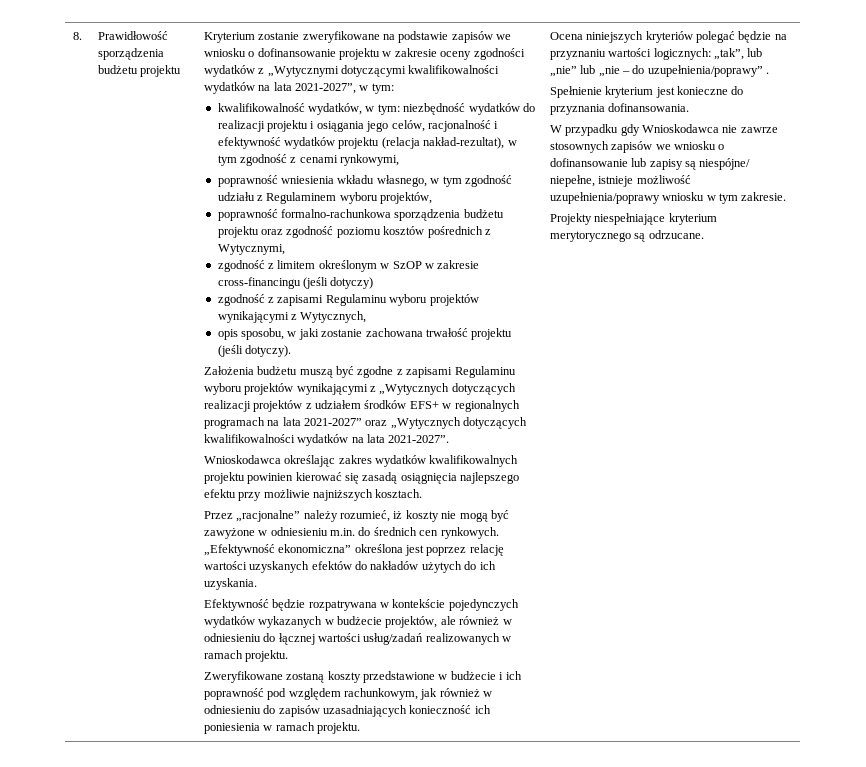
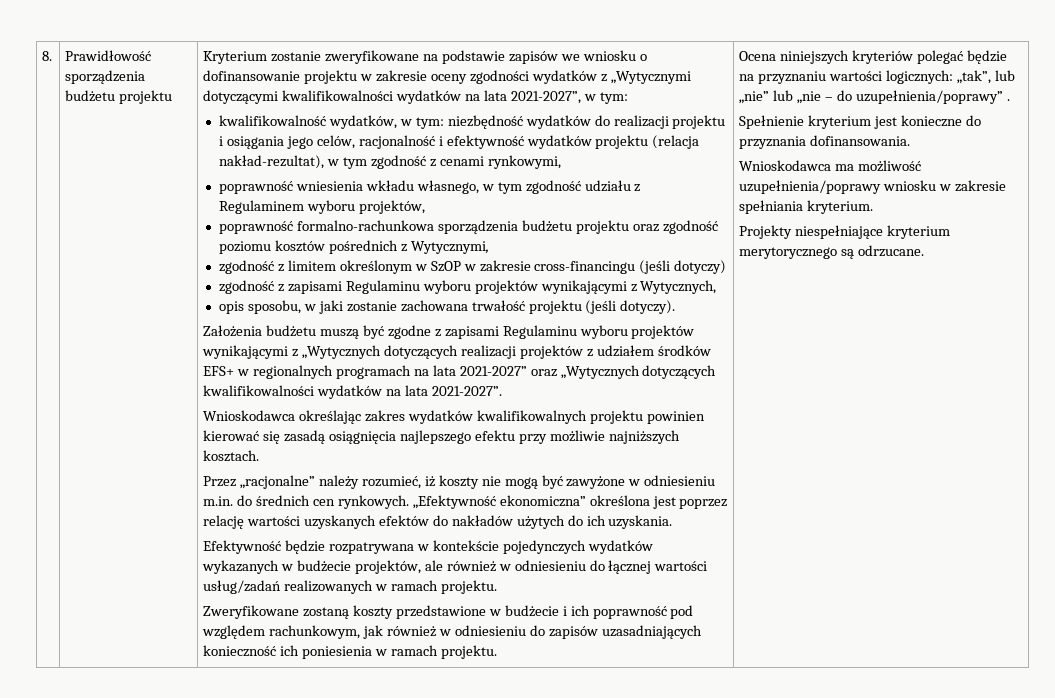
- W przypadku gdy Wnioskodawca nie zawrze stosownych zapisów we wniosku o dofinansowanie lub zapisy są niespójne/ niepełne, istnieje możliwość uzupełnienia/poprawy wniosku w tym zakresie.
+ Wnioskodawca ma możliwość uzupełnienia/poprawy wniosku w zakresie spełniania kryterium.

